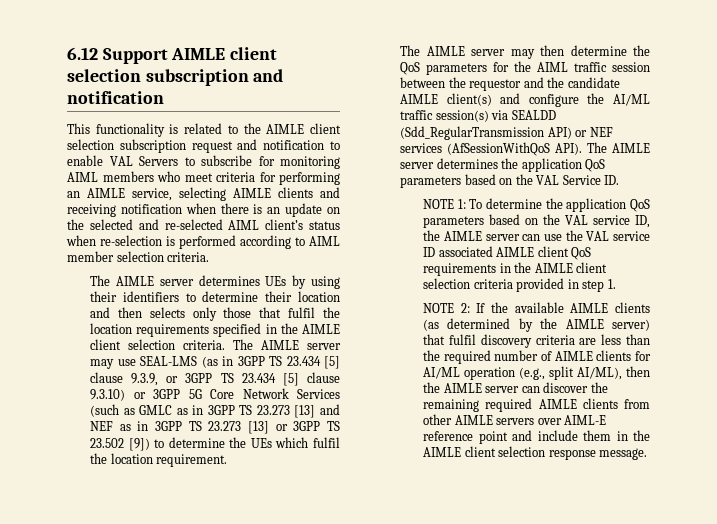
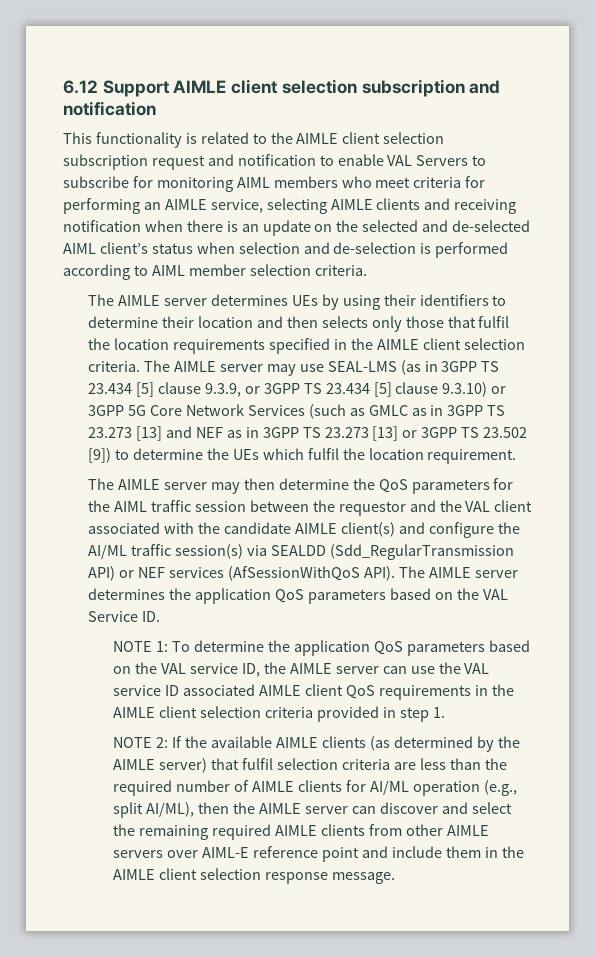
- This functionality is related to the AIMLE client selection subscription request and notification to enable VAL Servers to subscribe for monitoring AIML members who meet criteria for performing an AIMLE service, selecting AIMLE clients and receiving notification when there is an update on the selected and re-selected AIML client’s status when re-selection is performed according to AIML member selection criteria.
+ This functionality is related to the AIMLE client selection subscription request and notification to enable VAL Servers to subscribe for monitoring AIML members who meet criteria for performing an AIMLE service, selecting AIMLE clients and receiving notification when there is an update on the selected and de-selected AIML client’s status when selection and de-selection is performed according to AIML member selection criteria.
- The AIMLE server may then determine the QoS parameters for the AIML traffic session between the requestor and the candidate AIMLE client(s) and configure the AI/ML traffic session(s) via SEALDD (Sdd_RegularTransmission API) or NEF services (AfSessionWithQoS API).
+ The AIMLE server may then determine the QoS parameters for the AIML traffic session between the requestor and the VAL client associated with the candidate AIMLE client(s) and configure the AI/ML traffic session(s) via SEALDD (Sdd_RegularTransmission API) or NEF services (AfSessionWithQoS API).
- NOTE 2: If the available AIMLE clients (as determined by the AIMLE server) that fulfil discovery criteria are less than the required number of AIMLE clients for AI/ML operation (e.g., split AI/ML), then the AIMLE server can discover the remaining required AIMLE clients from other AIMLE servers over AIML-E reference point and include them in the AIMLE client selection response message.
+ NOTE 2: If the available AIMLE clients (as determined by the AIMLE server) that fulfil selection criteria are less than the required number of AIMLE clients for AI/ML operation (e.g., split AI/ML), then the AIMLE server can discover and select the remaining required AIMLE clients from other AIMLE servers over AIML-E reference point and include them in the AIMLE client selection response message.

